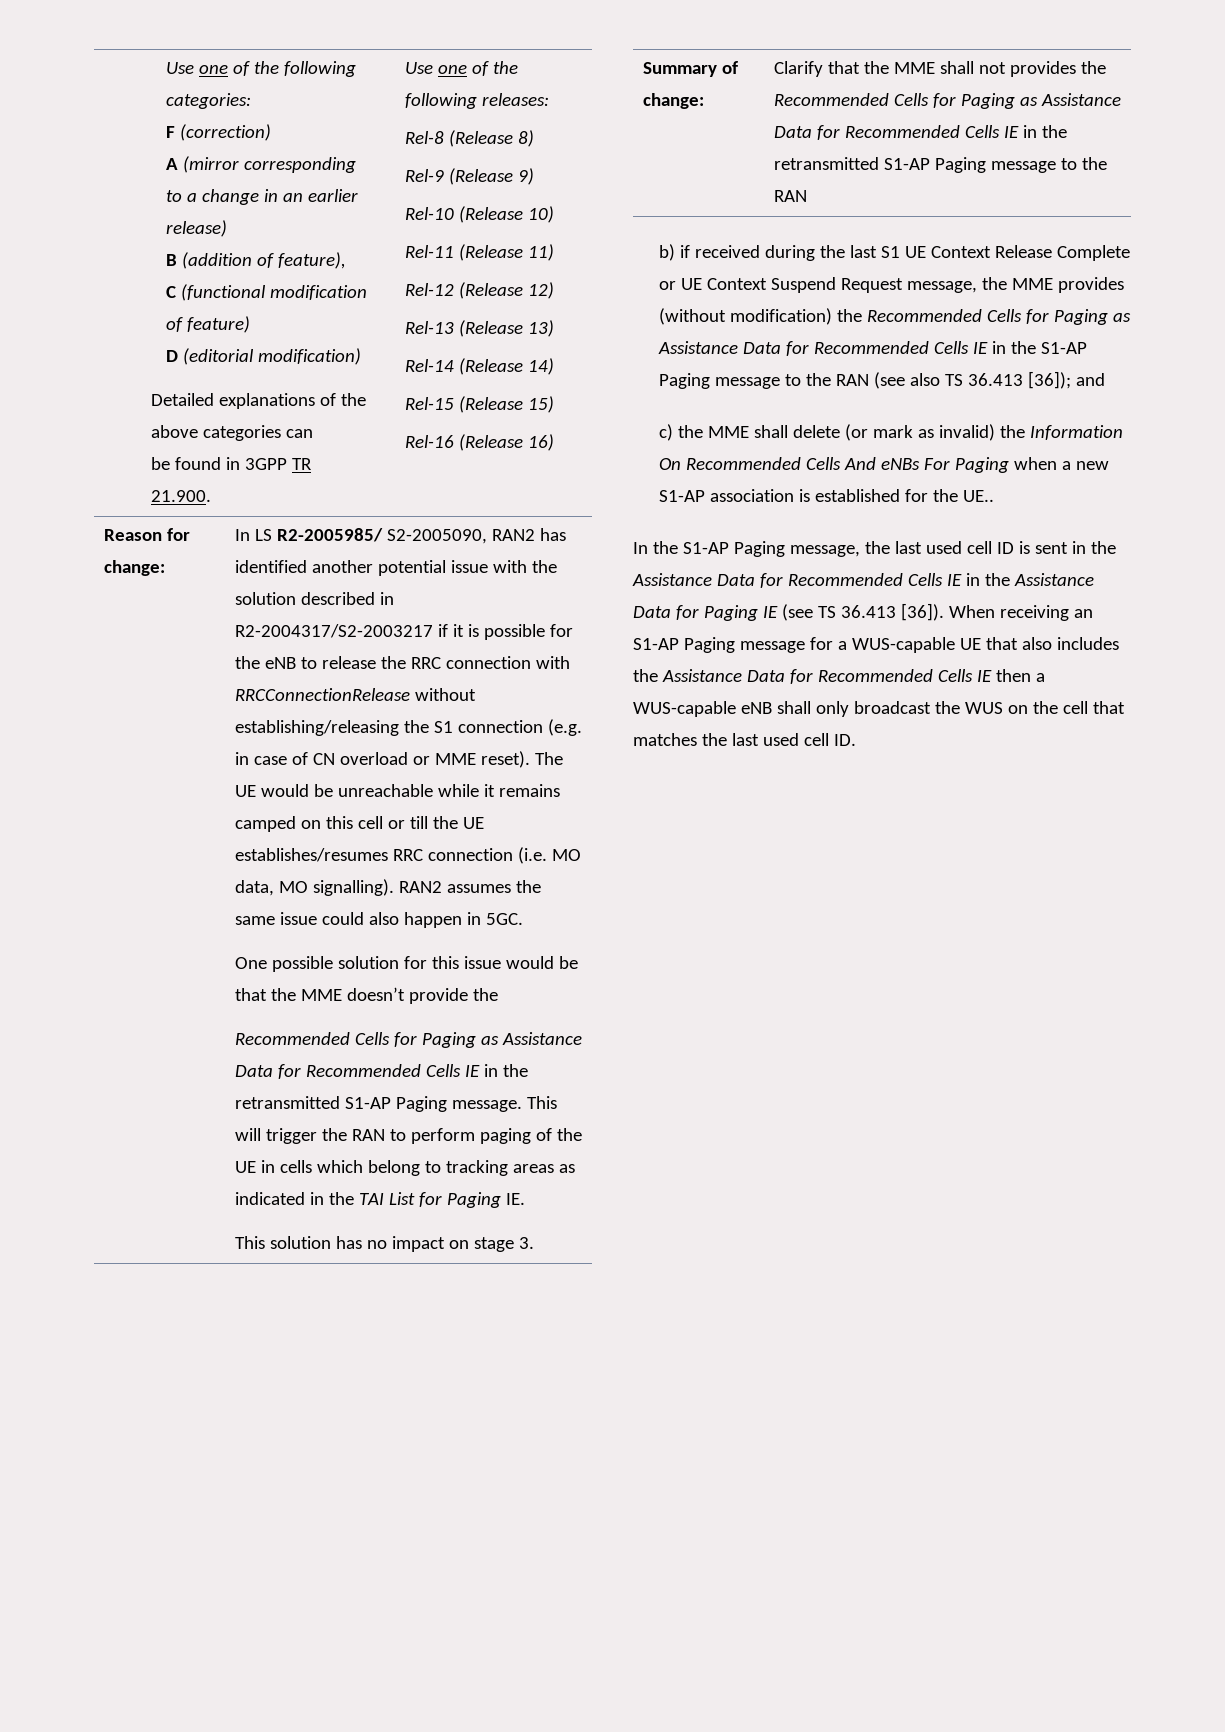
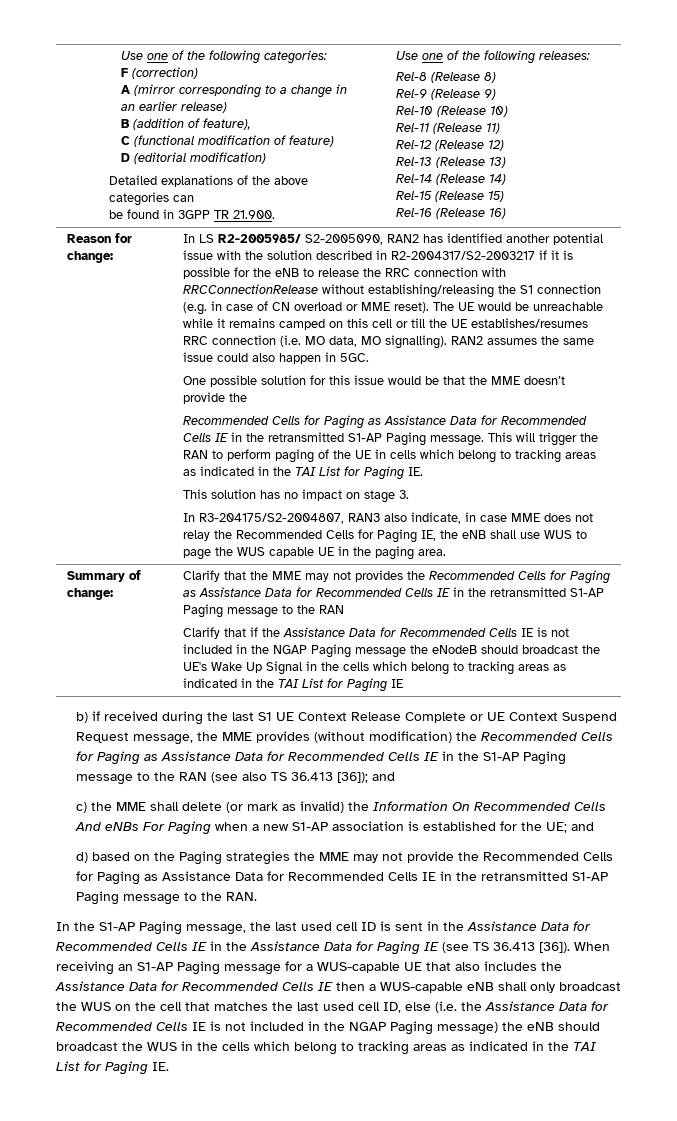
+ In R3-204175/S2-2004807, RAN3 also indicate, in case MME does not relay the Recommended Cells for Paging IE, the eNB shall use WUS to page the WUS capable UE in the paging area.
- Clarify that the MME shall not provides the Recommended Cells for Paging as Assistance Data for Recommended Cells IE in the retransmitted S1-AP Paging message to the RAN
+ Clarify that the MME may not provides the Recommended Cells for Paging as Assistance Data for Recommended Cells IE in the retransmitted S1-AP Paging message to the RAN
+ Clarify that if the Assistance Data for Recommended Cells IE is not included in the NGAP Paging message the eNodeB should broadcast the UE's Wake Up Signal in the cells which belong to tracking areas as indicated in the TAI List for Paging IE
- c) the MME shall delete (or mark as invalid) the Information On Recommended Cells And eNBs For Paging when a new S1-AP association is established for the UE..
+ c) the MME shall delete (or mark as invalid) the Information On Recommended Cells And eNBs For Paging when a new S1-AP association is established for the UE; and
+ d) based on the Paging strategies the MME may not provide the Recommended Cells for Paging as Assistance Data for Recommended Cells IE in the retransmitted S1-AP Paging message to the RAN.
- When receiving an S1-AP Paging message for a WUS-capable UE that also includes the Assistance Data for Recommended Cells IE then a WUS-capable eNB shall only broadcast the WUS on the cell that matches the last used cell ID.
+ When receiving an S1-AP Paging message for a WUS-capable UE that also includes the Assistance Data for Recommended Cells IE then a WUS-capable eNB shall only broadcast the WUS on the cell that matches the last used cell ID, else (i.e. the Assistance Data for Recommended Cells IE is not included in the NGAP Paging message) the eNB should broadcast the WUS in the cells which belong to tracking areas as indicated in the TAI List for Paging IE.

